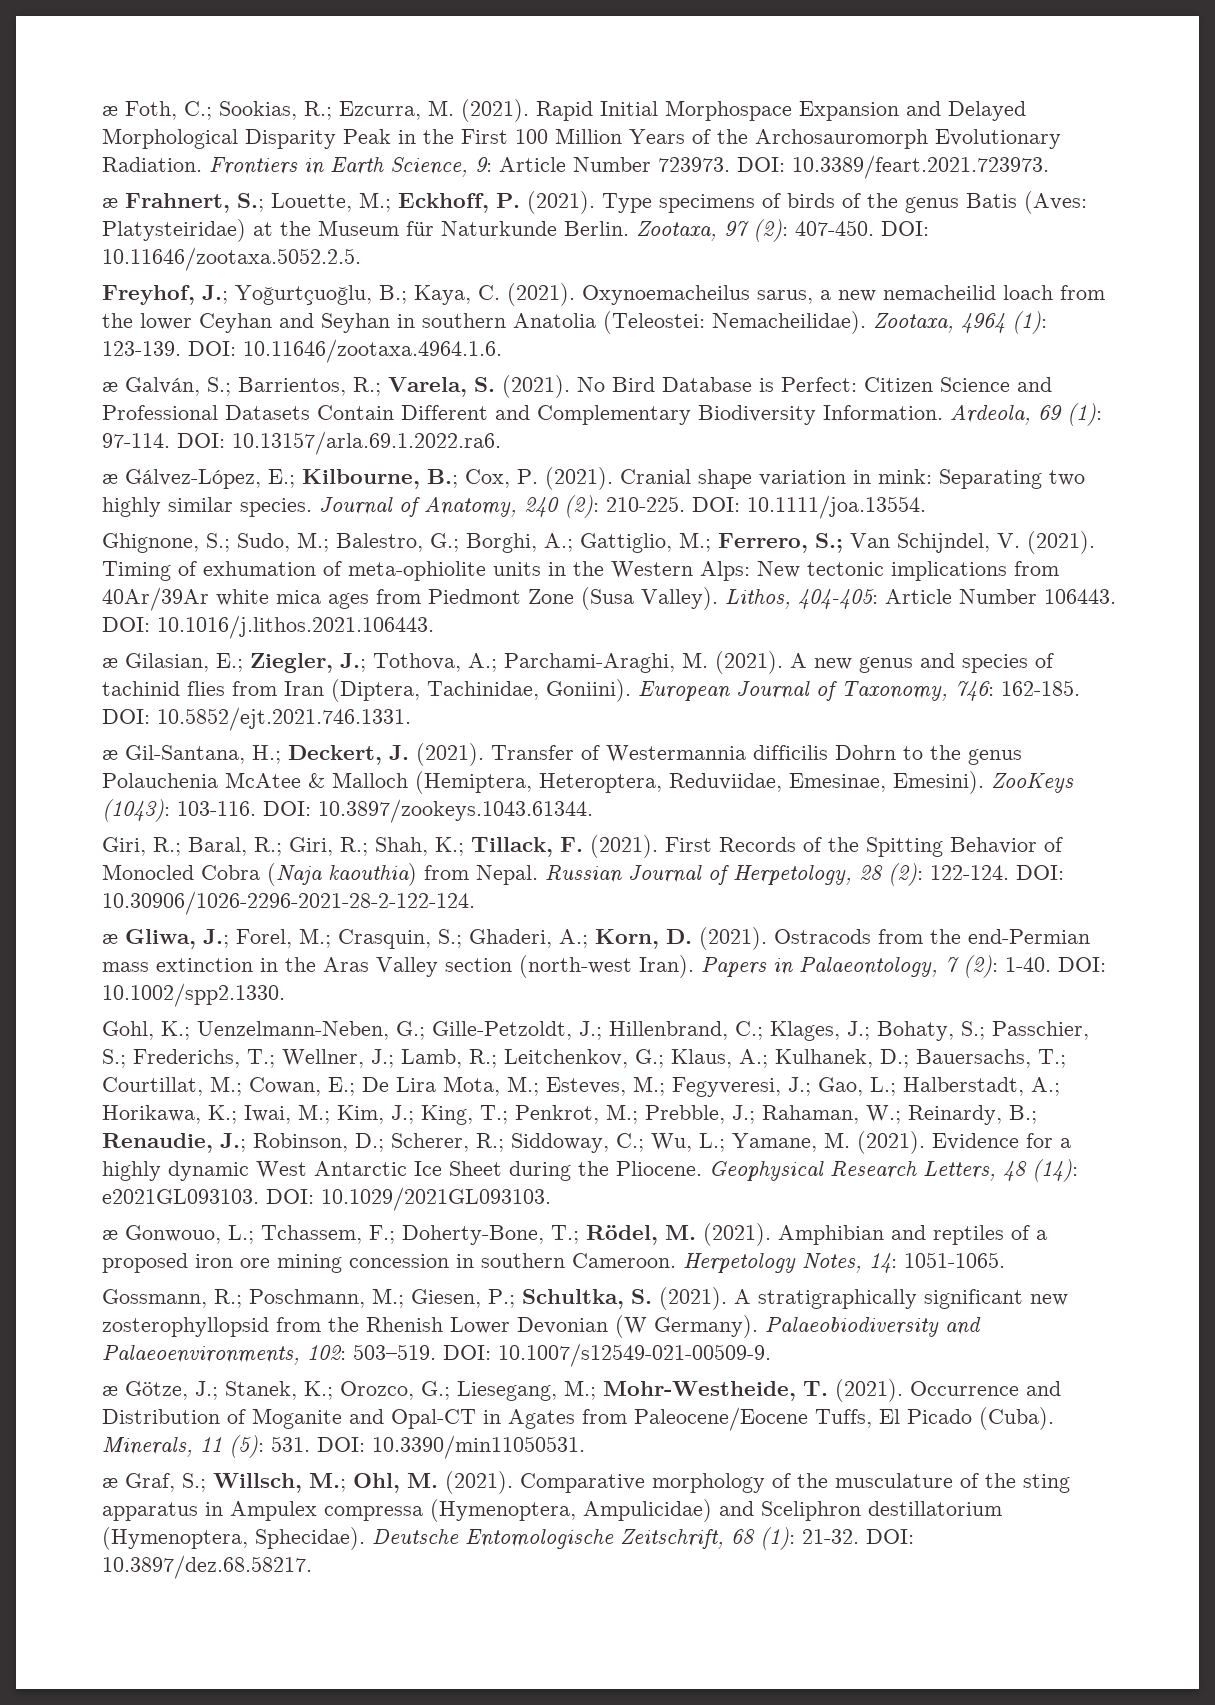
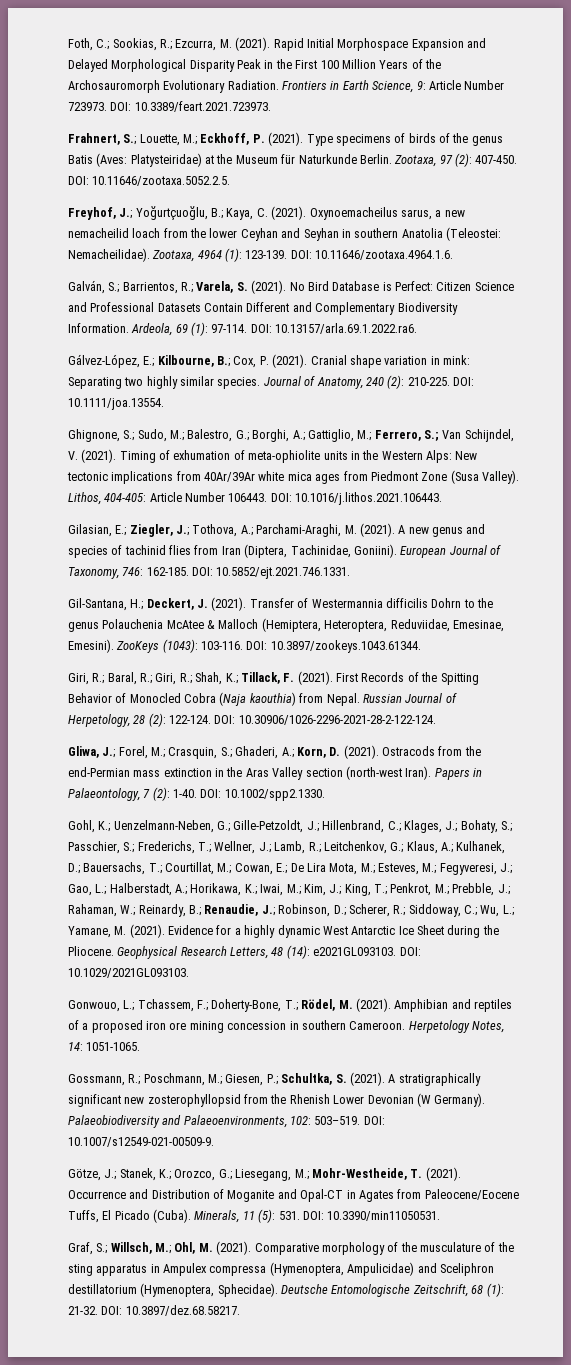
- æ Foth, C.; Sookias, R.; Ezcurra, M. (2021).
+ Foth, C.; Sookias, R.; Ezcurra, M. (2021).
- æ Frahnert, S.; Louette, M.; Eckhoff, P. (2021).
+ Frahnert, S.; Louette, M.; Eckhoff, P. (2021).
- æ Galván, S.; Barrientos, R.; Varela, S. (2021).
+ Galván, S.; Barrientos, R.; Varela, S. (2021).
- æ Gálvez‐López, E.; Kilbourne, B.; Cox, P. (2021).
+ Gálvez‐López, E.; Kilbourne, B.; Cox, P. (2021).
- æ Gilasian, E.; Ziegler, J.; Tothova, A.; Parchami-Araghi, M. (2021).
+ Gilasian, E.; Ziegler, J.; Tothova, A.; Parchami-Araghi, M. (2021).
- æ Gil-Santana, H.; Deckert, J. (2021).
+ Gil-Santana, H.; Deckert, J. (2021).
- æ Gliwa, J.; Forel, M.; Crasquin, S.; Ghaderi, A.; Korn, D. (2021).
+ Gliwa, J.; Forel, M.; Crasquin, S.; Ghaderi, A.; Korn, D. (2021).
- æ Gonwouo, L.; Tchassem, F.; Doherty-Bone, T.; Rödel, M. (2021).
+ Gonwouo, L.; Tchassem, F.; Doherty-Bone, T.; Rödel, M. (2021).
- æ Götze, J.; Stanek, K.; Orozco, G.; Liesegang, M.; Mohr-Westheide, T. (2021).
+ Götze, J.; Stanek, K.; Orozco, G.; Liesegang, M.; Mohr-Westheide, T. (2021).
- æ Graf, S.; Willsch, M.; Ohl, M. (2021).
+ Graf, S.; Willsch, M.; Ohl, M. (2021).

